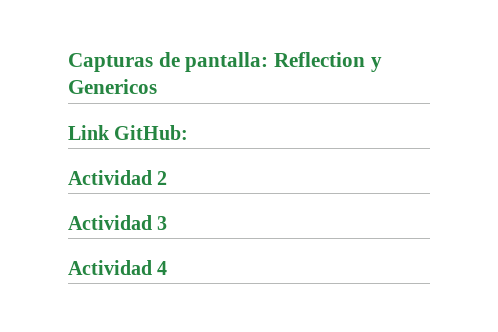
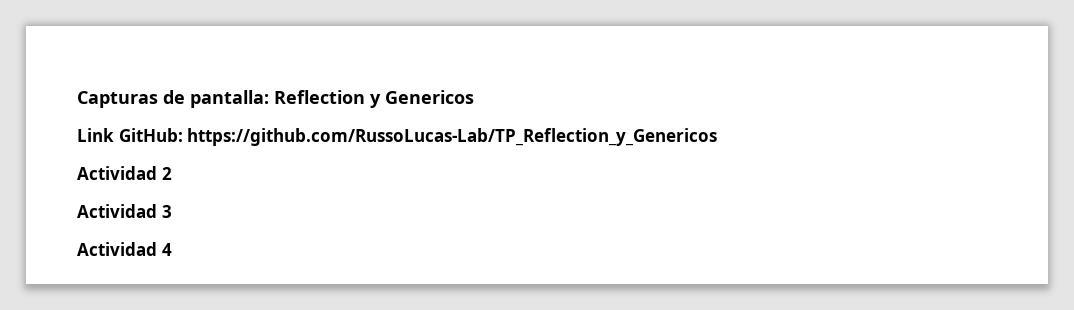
- Link GitHub:
+ Link GitHub: https://github.com/RussoLucas-Lab/TP_Reflection_y_Genericos

